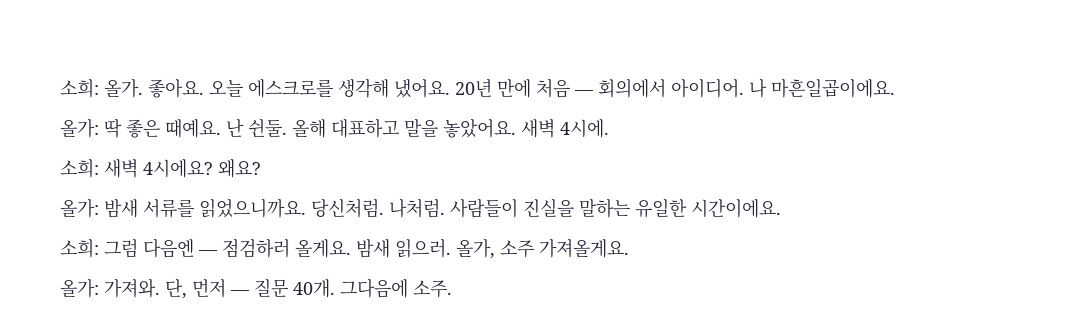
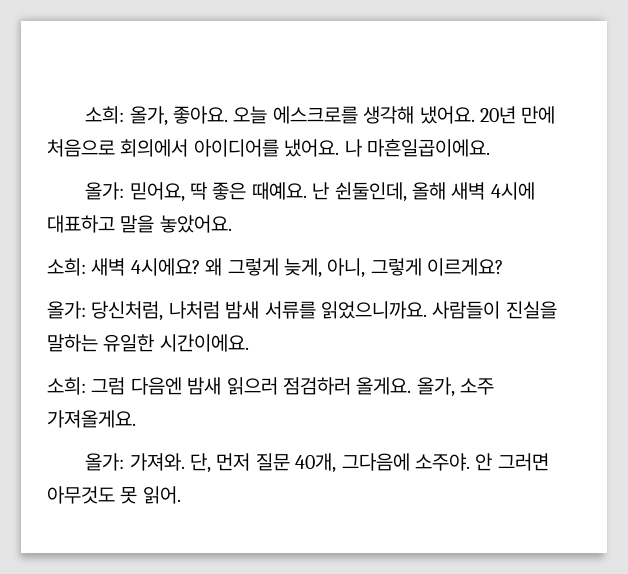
- 소희: 올가. 좋아요.
+ 소희: 올가, 좋아요.
- 20년 만에 처음 — 회의에서 아이디어.
+ 20년 만에 처음으로 회의에서 아이디어를 냈어요.
- 올가: 딱 좋은 때예요.
+ 올가: 믿어요, 딱 좋은 때예요.
- 난 쉰둘. 올해 대표하고 말을 놓았어요. 새벽 4시에.
+ 난 쉰둘인데, 올해 새벽 4시에 대표하고 말을 놓았어요.
- 왜요?
- 올가: 밤새 서류를 읽었으니까요.
+ 왜 그렇게 늦게, 아니, 그렇게 이르게요?
+ 올가: 당신처럼, 나처럼 밤새 서류를 읽었으니까요.
- 당신처럼. 나처럼.
- 소희: 그럼 다음엔 — 점검하러 올게요. 밤새 읽으러.
+ 소희: 그럼 다음엔 밤새 읽으러 점검하러 올게요.
- 단, 먼저 — 질문 40개. 그다음에 소주.
+ 단, 먼저 질문 40개, 그다음에 소주야. 안 그러면 아무것도 못 읽어.

